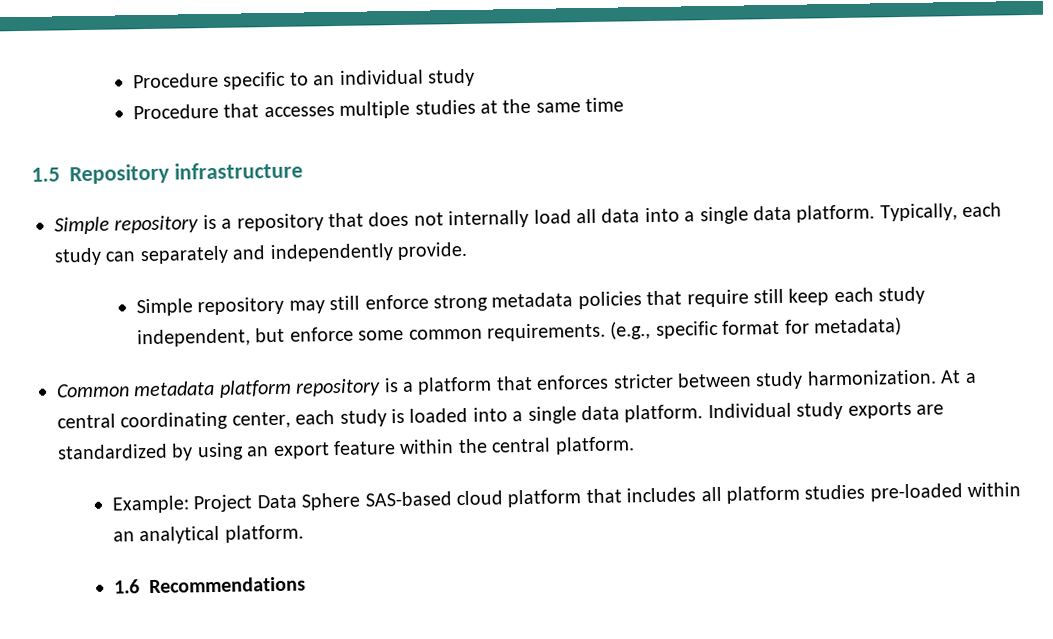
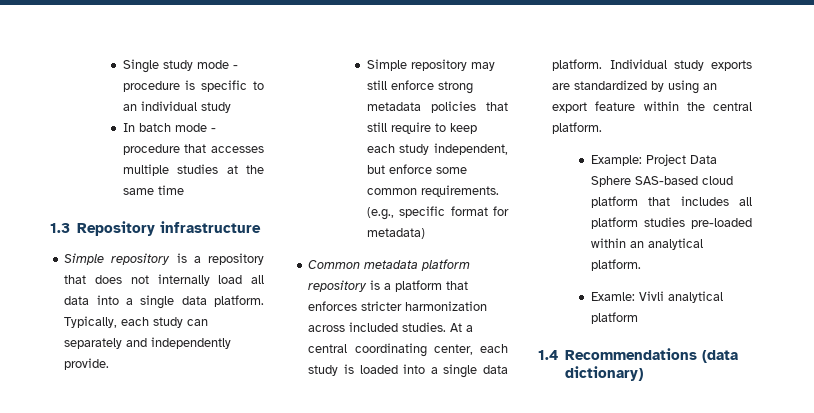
- Procedure specific to an individual study
+ Single study mode - procedure is specific to an individual study
- Procedure that accesses multiple studies at the same time
+ In batch mode - procedure that accesses multiple studies at the same time
- 1.5 Repository infrastructure
+ 1.3 Repository infrastructure
- Simple repository may still enforce strong metadata policies that require still keep each study independent, but enforce some common requirements.
+ Simple repository may still enforce strong metadata policies that still require to keep each study independent, but enforce some common requirements.
- Common metadata platform repository is a platform that enforces stricter between study harmonization.
+ Common metadata platform repository is a platform that enforces stricter harmonization across included studies.
- 1.6 Recommendations
+ Examle: Vivli analytical platform
+ 1.4 Recommendations (data dictionary)

